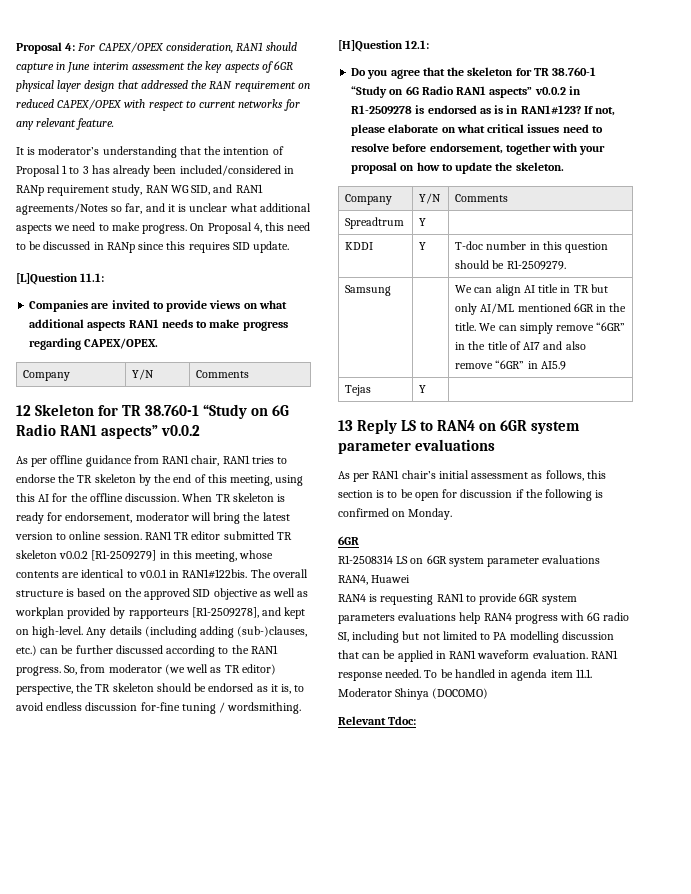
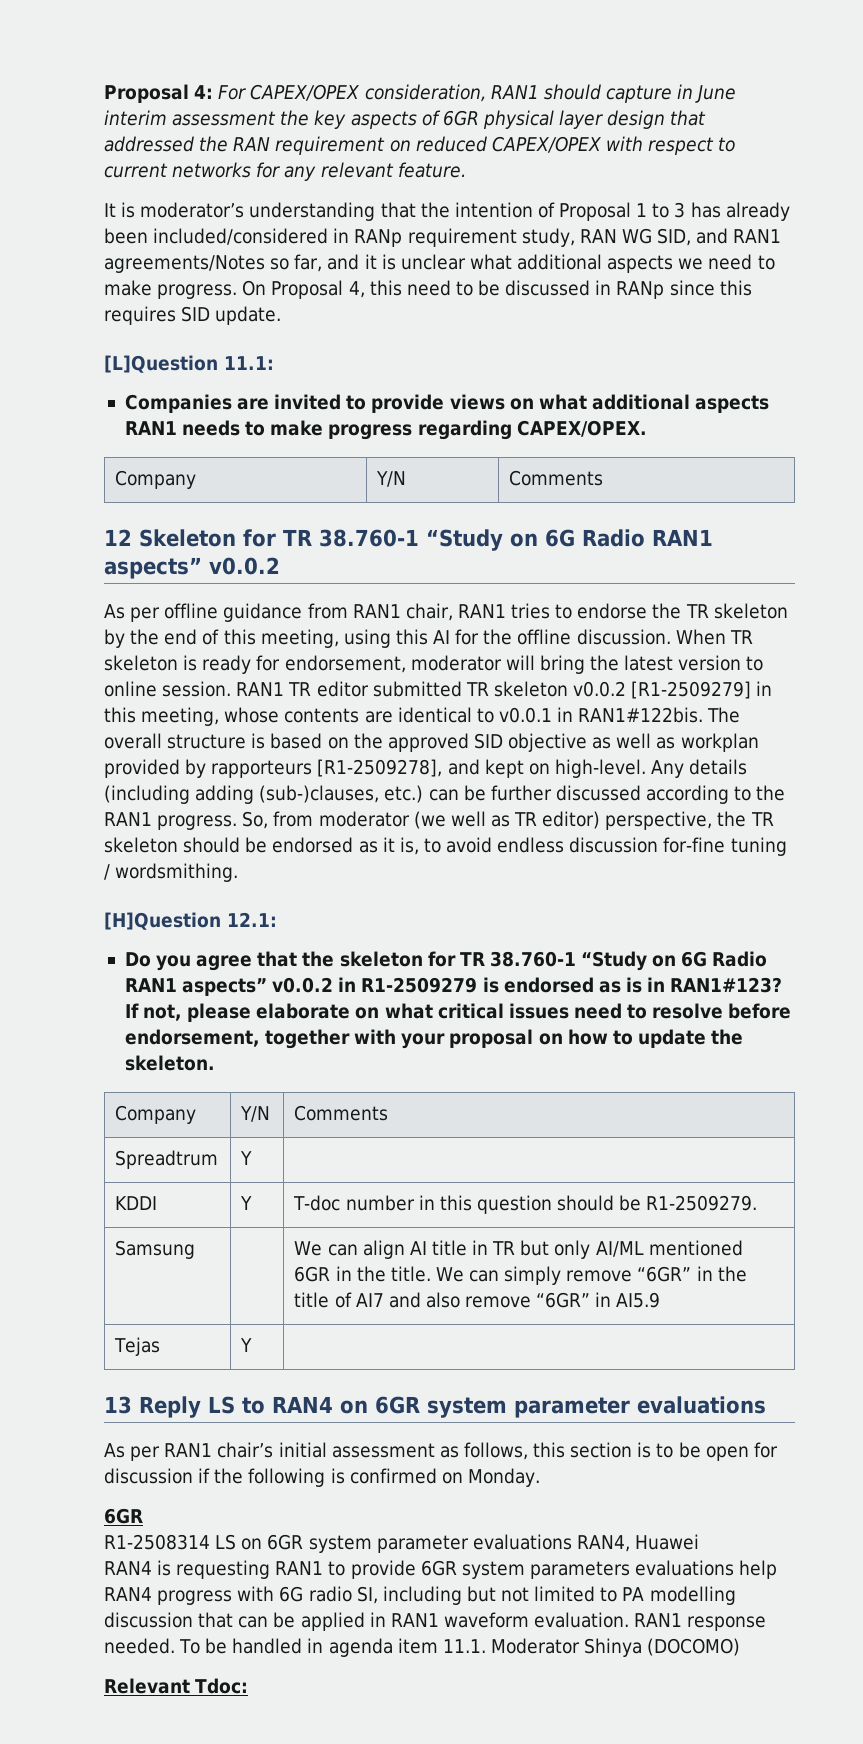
- Do you agree that the skeleton for TR 38.760-1 “Study on 6G Radio RAN1 aspects” v0.0.2 in R1-2509278 is endorsed as is in RAN1#123?
+ Do you agree that the skeleton for TR 38.760-1 “Study on 6G Radio RAN1 aspects” v0.0.2 in R1-2509279 is endorsed as is in RAN1#123?

